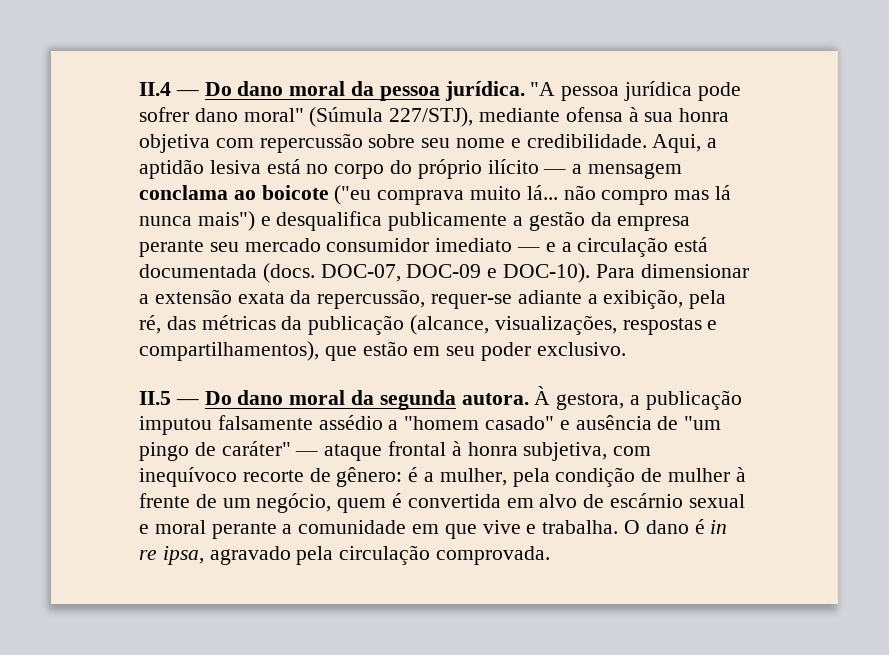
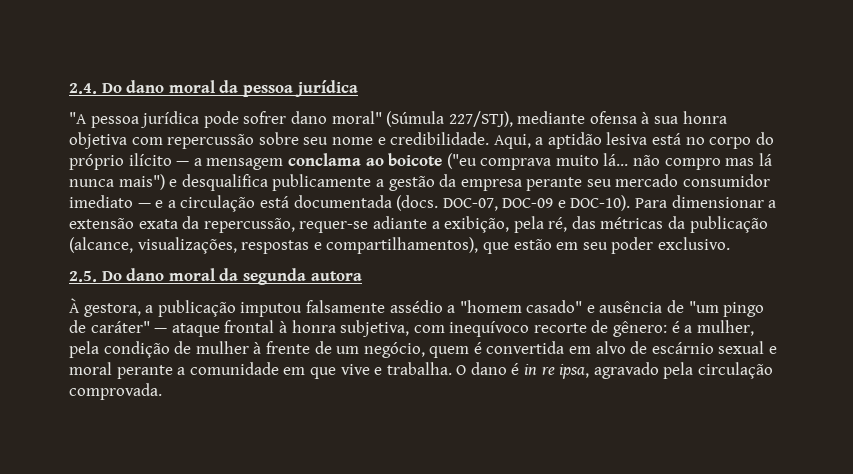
- II.4 — Do dano moral da pessoa jurídica. "A pessoa jurídica pode sofrer dano moral" (Súmula 227/STJ), mediante ofensa à sua honra objetiva com repercussão sobre seu nome e credibilidade.
+ 2.4. Do dano moral da pessoa jurídica
+ "A pessoa jurídica pode sofrer dano moral" (Súmula 227/STJ), mediante ofensa à sua honra objetiva com repercussão sobre seu nome e credibilidade.
- II.5 — Do dano moral da segunda autora. À gestora, a publicação imputou falsamente assédio a "homem casado" e ausência de "um pingo de caráter" — ataque frontal à honra subjetiva, com inequívoco recorte de gênero:
+ 2.5. Do dano moral da segunda autora
+ À gestora, a publicação imputou falsamente assédio a "homem casado" e ausência de "um pingo de caráter" — ataque frontal à honra subjetiva, com inequívoco recorte de gênero:

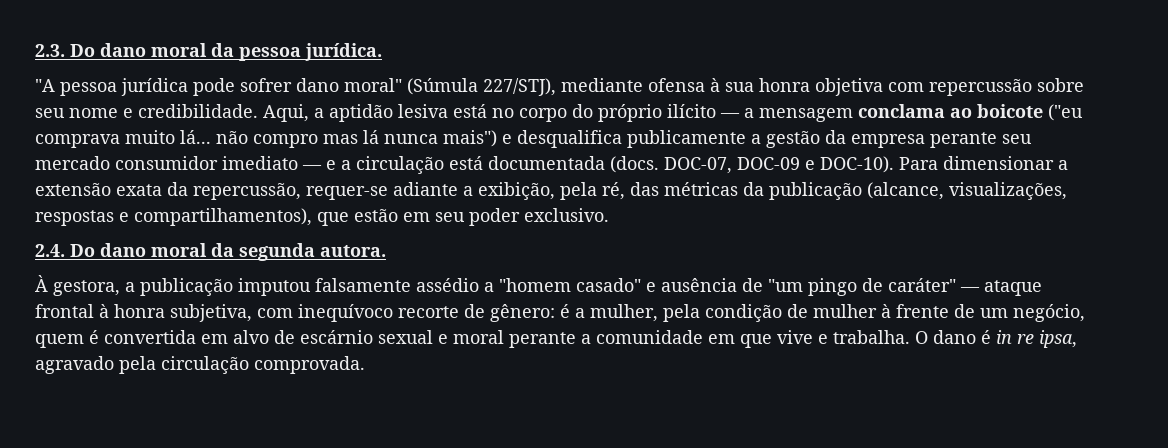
- 2.4. Do dano moral da pessoa jurídica
+ 2.3. Do dano moral da pessoa jurídica.
- 2.5. Do dano moral da segunda autora
+ 2.4. Do dano moral da segunda autora.

